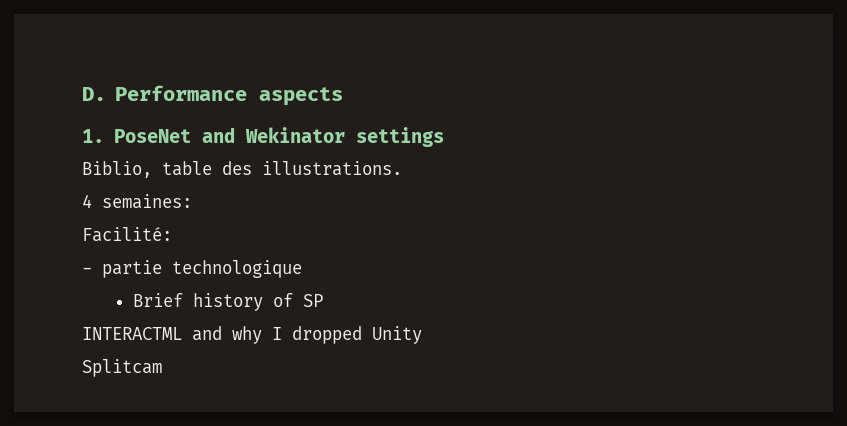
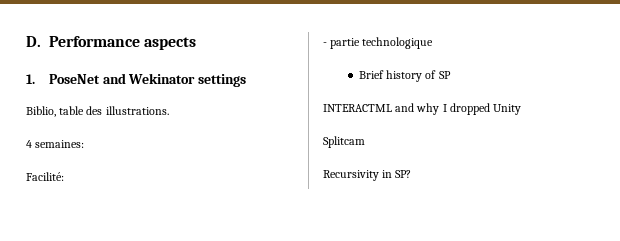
+ Recursivity in SP?

